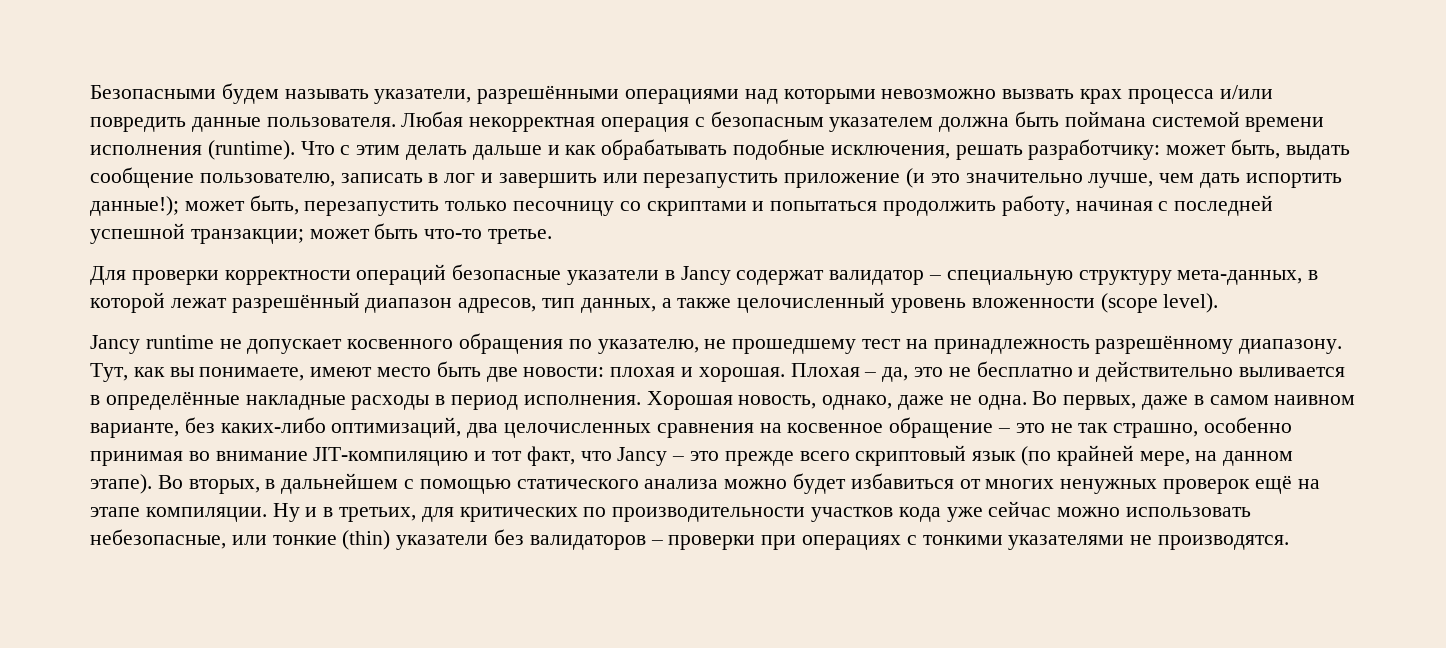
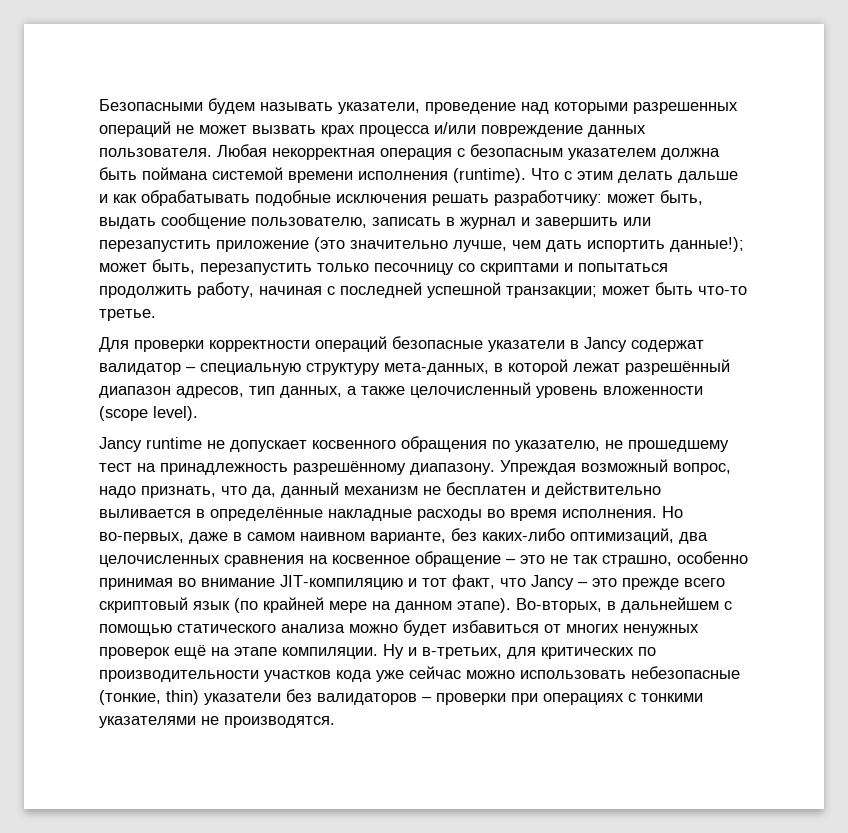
- Безопасными будем называть указатели, разрешёнными операциями над которыми невозможно вызвать крах процесса и/или повредить данные пользователя.
+ Безопасными будем называть указатели, проведение над которыми разрешенных операций не может вызвать крах процесса и/или повреждение данных пользователя.
- Что с этим делать дальше и как обрабатывать подобные исключения, решать разработчику: может быть, выдать сообщение пользователю, записать в лог и завершить или перезапустить приложение (и это значительно лучше, чем дать испортить данные!); может быть, перезапустить только песочницу со скриптами и попытаться продолжить работу, начиная с последней успешной транзакции; может быть что-то третье.
+ Что с этим делать дальше и как обрабатывать подобные исключения решать разработчику: может быть, выдать сообщение пользователю, записать в журнал и завершить или перезапустить приложение (это значительно лучше, чем дать испортить данные!); может быть, перезапустить только песочницу со скриптами и попытаться продолжить работу, начиная с последней успешной транзакции; может быть что-то третье.
- Тут, как вы понимаете, имеют место быть две новости: плохая и хорошая. Плохая – да, это не бесплатно и действительно выливается в определённые накладные расходы в период исполнения. Хорошая новость, однако, даже не одна. Во первых, даже в самом наивном варианте, без каких-либо оптимизаций, два целочисленных сравнения на косвенное обращение – это не так страшно, особенно принимая во внимание JIT-компиляцию и тот факт, что Jancy – это прежде всего скриптовый язык (по крайней мере, на данном этапе).
+ Упреждая возможный вопрос, надо признать, что да, данный механизм не бесплатен и действительно выливается в определённые накладные расходы во время исполнения. Но во-первых, даже в самом наивном варианте, без каких-либо оптимизаций, два целочисленных сравнения на косвенное обращение – это не так страшно, особенно принимая во внимание JIT-компиляцию и тот факт, что Jancy – это прежде всего скриптовый язык (по крайней мере на данном этапе).
- Во вторых, в дальнейшем с помощью статического анализа можно будет избавиться от многих ненужных проверок ещё на этапе компиляции.
+ Во-вторых, в дальнейшем с помощью статического анализа можно будет избавиться от многих ненужных проверок ещё на этапе компиляции.
- Ну и в третьих, для критических по производительности участков кода уже сейчас можно использовать небезопасные, или тонкие (thin) указатели без валидаторов – проверки при операциях с тонкими указателями не производятся.
+ Ну и в-третьих, для критических по производительности участков кода уже сейчас можно использовать небезопасные (тонкие, thin) указатели без валидаторов – проверки при операциях с тонкими указателями не производятся.

